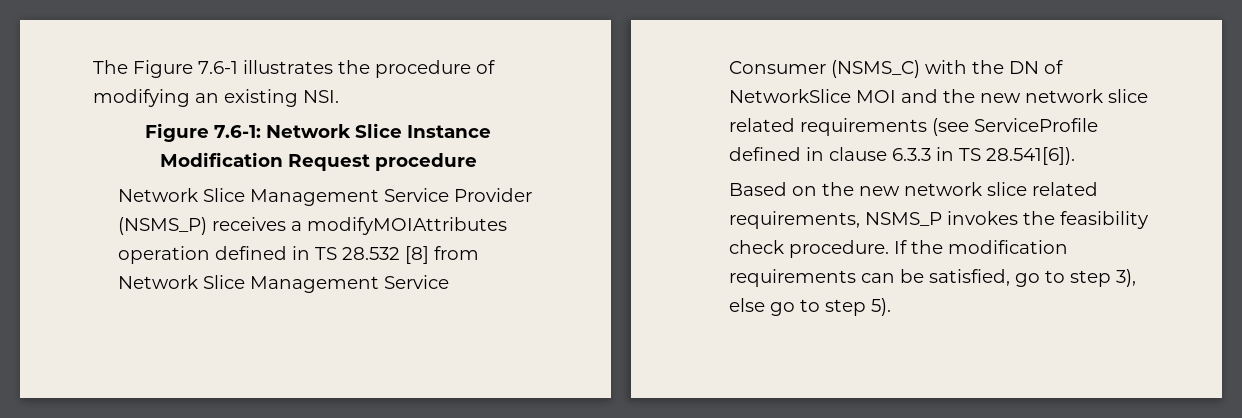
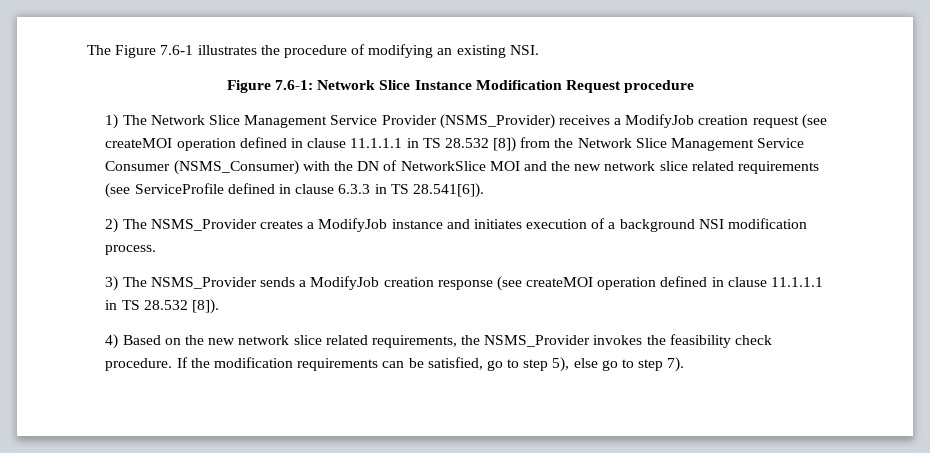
- Network Slice Management Service Provider (NSMS_P) receives a modifyMOIAttributes operation defined in TS 28.532 [8] from Network Slice Management Service Consumer (NSMS_C) with the DN of NetworkSlice MOI and the new network slice related requirements (see ServiceProfile defined in clause 6.3.3 in TS 28.541[6]).
+ 1) The Network Slice Management Service Provider (NSMS_Provider) receives a ModifyJob creation request (see createMOI operation defined in clause 11.1.1.1 in TS 28.532 [8]) from the Network Slice Management Service Consumer (NSMS_Consumer) with the DN of NetworkSlice MOI and the new network slice related requirements (see ServiceProfile defined in clause 6.3.3 in TS 28.541[6]).
- Based on the new network slice related requirements, NSMS_P invokes the feasibility check procedure.
+ 2) The NSMS_Provider creates a ModifyJob instance and initiates execution of a background NSI modification process.
+ 3) The NSMS_Provider sends a ModifyJob creation response (see createMOI operation defined in clause 11.1.1.1 in TS 28.532 [8]).
+ 4) Based on the new network slice related requirements, the NSMS_Provider invokes the feasibility check procedure.
- If the modification requirements can be satisfied, go to step 3), else go to step 5).
+ If the modification requirements can be satisfied, go to step 5), else go to step 7).

